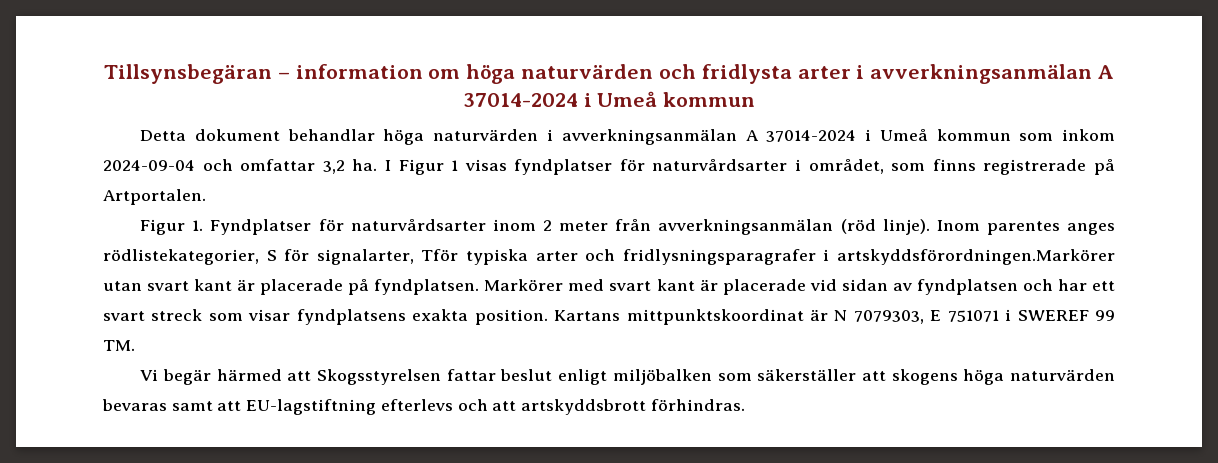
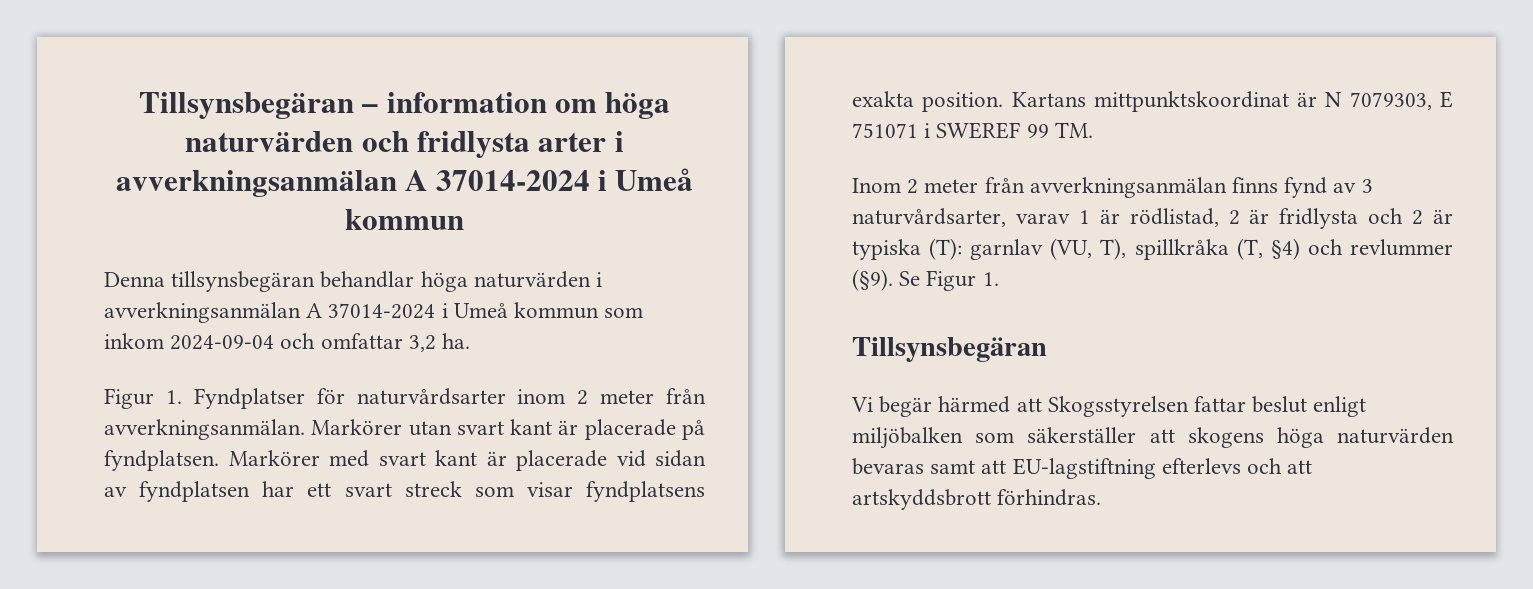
- Detta dokument behandlar höga naturvärden i avverkningsanmälan A 37014-2024 i Umeå kommun som inkom 2024-09-04 och omfattar 3,2 ha. I Figur 1 visas fyndplatser för naturvårdsarter i området, som finns registrerade på Artportalen.
+ Denna tillsynsbegäran behandlar höga naturvärden i avverkningsanmälan A 37014-2024 i Umeå kommun som inkom 2024-09-04 och omfattar 3,2 ha.
- Figur 1. Fyndplatser för naturvårdsarter inom 2 meter från avverkningsanmälan (röd linje). Inom parentes anges rödlistekategorier, S för signalarter, Tför typiska arter och fridlysningsparagrafer i artskyddsförordningen.Markörer utan svart kant är placerade på fyndplatsen.
+ Figur 1. Fyndplatser för naturvårdsarter inom 2 meter från avverkningsanmälan. Markörer utan svart kant är placerade på fyndplatsen.
- Markörer med svart kant är placerade vid sidan av fyndplatsen och har ett svart streck som visar fyndplatsens exakta position.
+ Markörer med svart kant är placerade vid sidan av fyndplatsen har ett svart streck som visar fyndplatsens exakta position.
+ Inom 2 meter från avverkningsanmälan finns fynd av 3 naturvårdsarter, varav 1 är rödlistad, 2 är fridlysta och 2 är typiska (T): garnlav (VU, T), spillkråka (T, §4) och revlummer (§9). Se Figur 1.
+ Tillsynsbegäran

